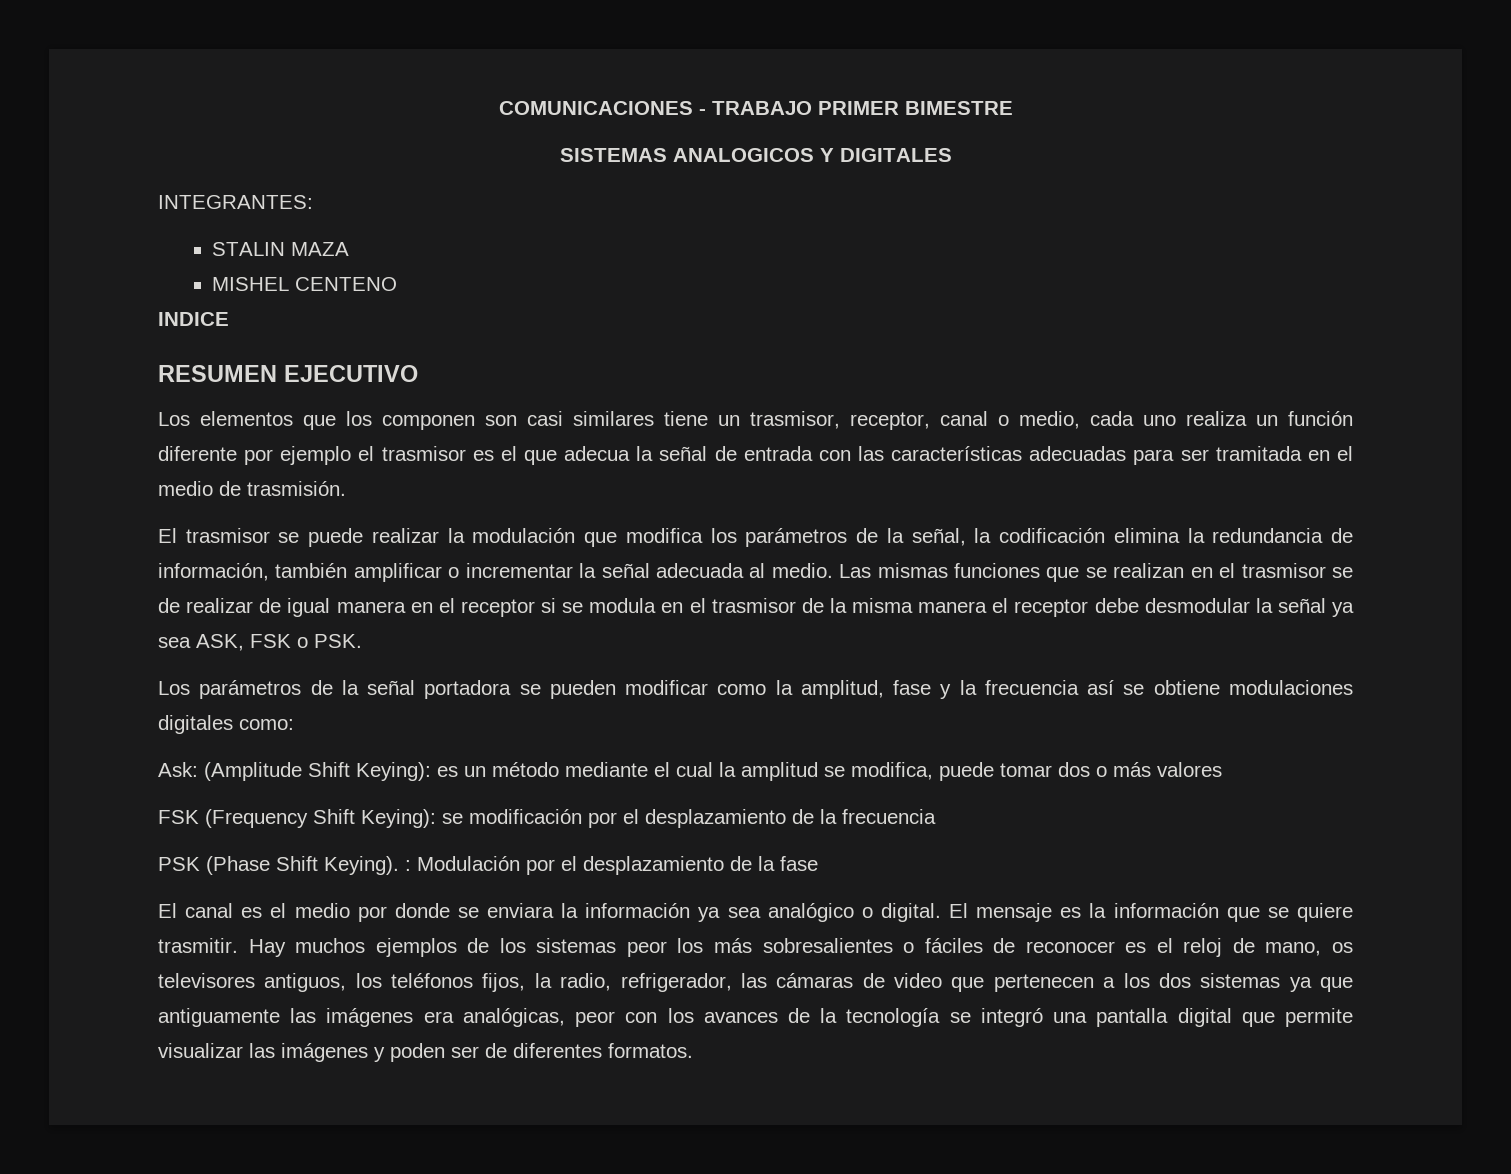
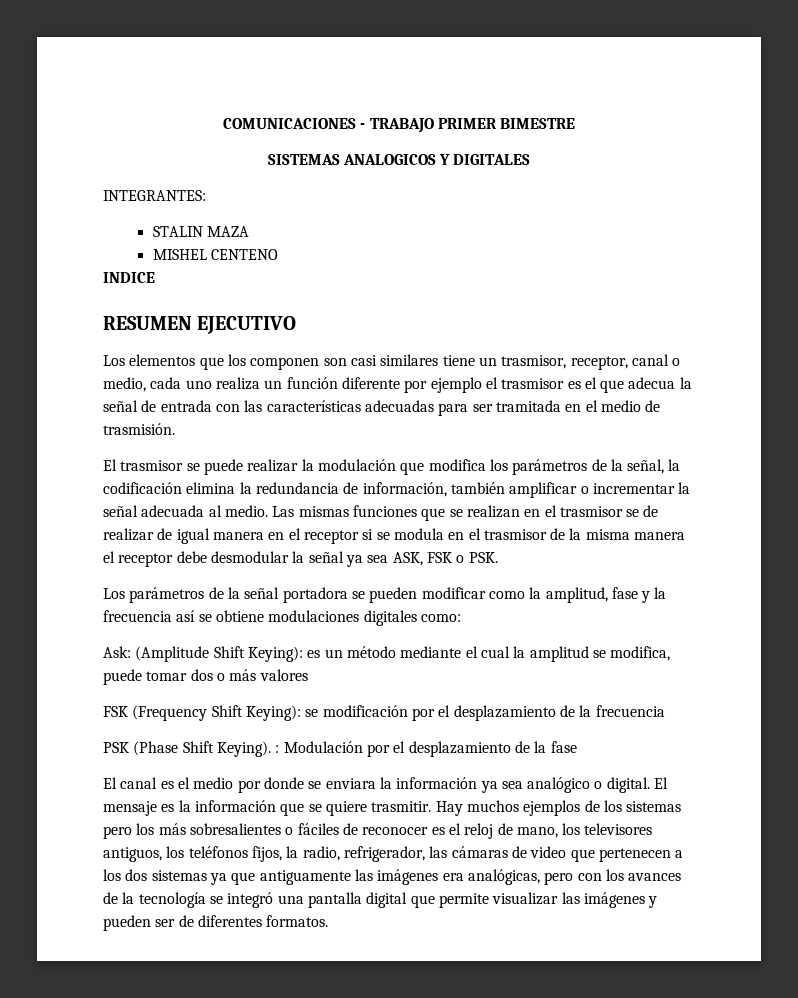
- Hay muchos ejemplos de los sistemas peor los más sobresalientes o fáciles de reconocer es el reloj de mano, os televisores antiguos, los teléfonos fijos, la radio, refrigerador, las cámaras de video que pertenecen a los dos sistemas ya que antiguamente las imágenes era analógicas, peor con los avances de la tecnología se integró una pantalla digital que permite visualizar las imágenes y poden ser de diferentes formatos.
+ Hay muchos ejemplos de los sistemas pero los más sobresalientes o fáciles de reconocer es el reloj de mano, los televisores antiguos, los teléfonos fijos, la radio, refrigerador, las cámaras de video que pertenecen a los dos sistemas ya que antiguamente las imágenes era analógicas, pero con los avances de la tecnología se integró una pantalla digital que permite visualizar las imágenes y pueden ser de diferentes formatos.

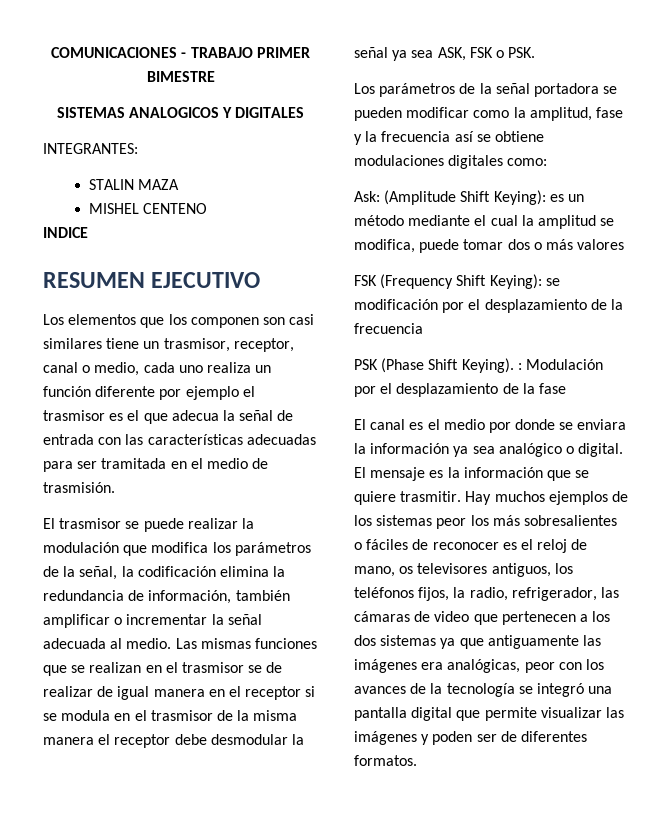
- Hay muchos ejemplos de los sistemas pero los más sobresalientes o fáciles de reconocer es el reloj de mano, los televisores antiguos, los teléfonos fijos, la radio, refrigerador, las cámaras de video que pertenecen a los dos sistemas ya que antiguamente las imágenes era analógicas, pero con los avances de la tecnología se integró una pantalla digital que permite visualizar las imágenes y pueden ser de diferentes formatos.
+ Hay muchos ejemplos de los sistemas peor los más sobresalientes o fáciles de reconocer es el reloj de mano, os televisores antiguos, los teléfonos fijos, la radio, refrigerador, las cámaras de video que pertenecen a los dos sistemas ya que antiguamente las imágenes era analógicas, peor con los avances de la tecnología se integró una pantalla digital que permite visualizar las imágenes y poden ser de diferentes formatos.

